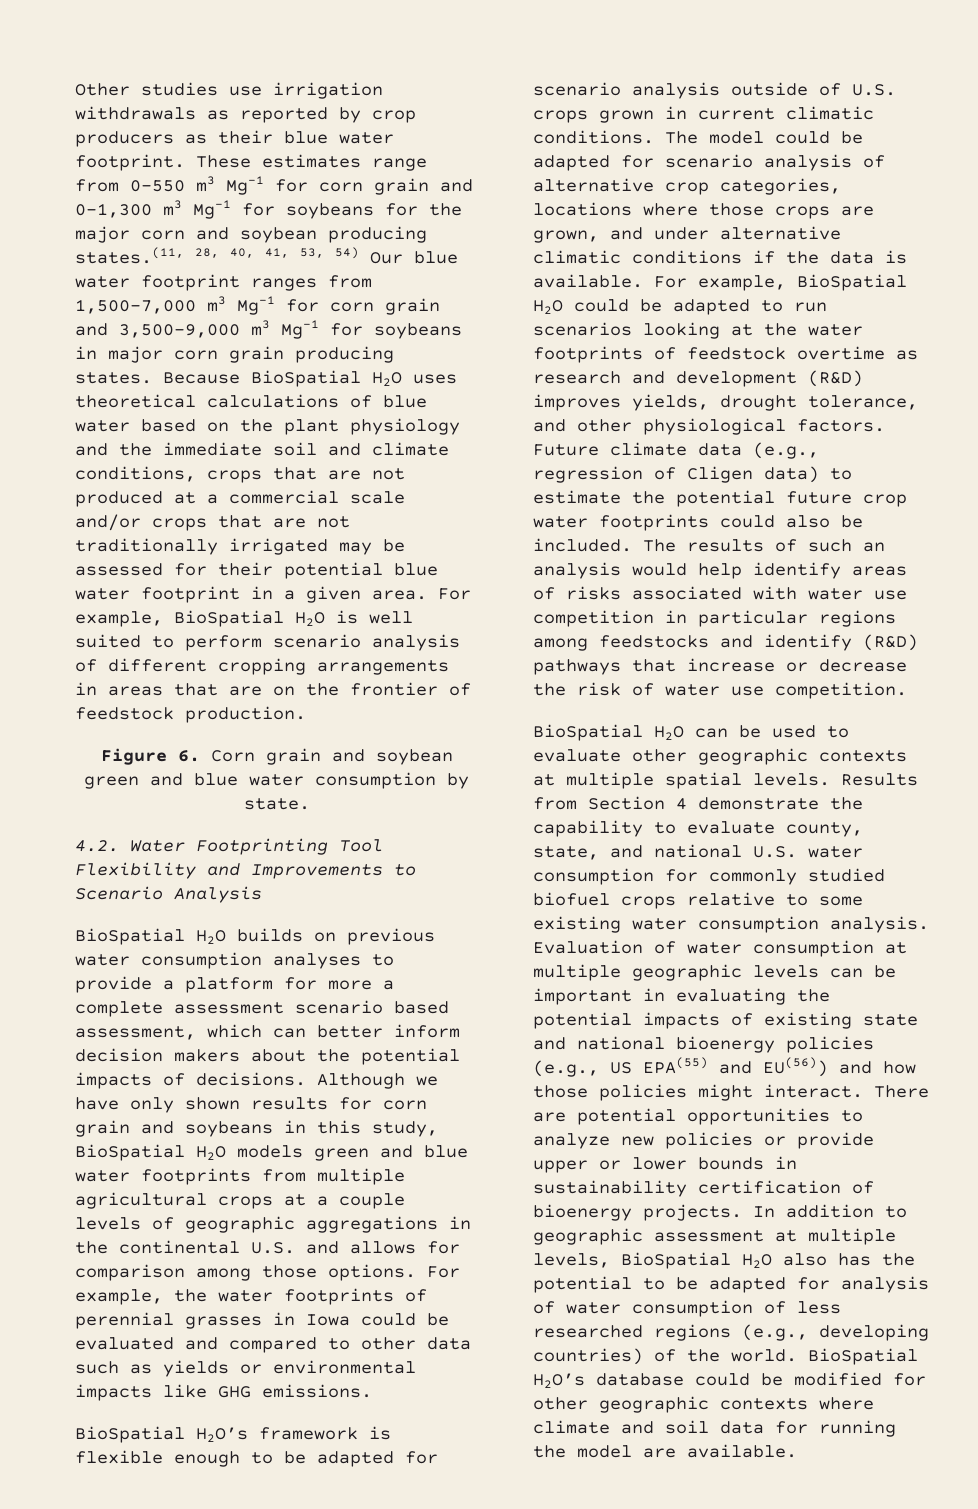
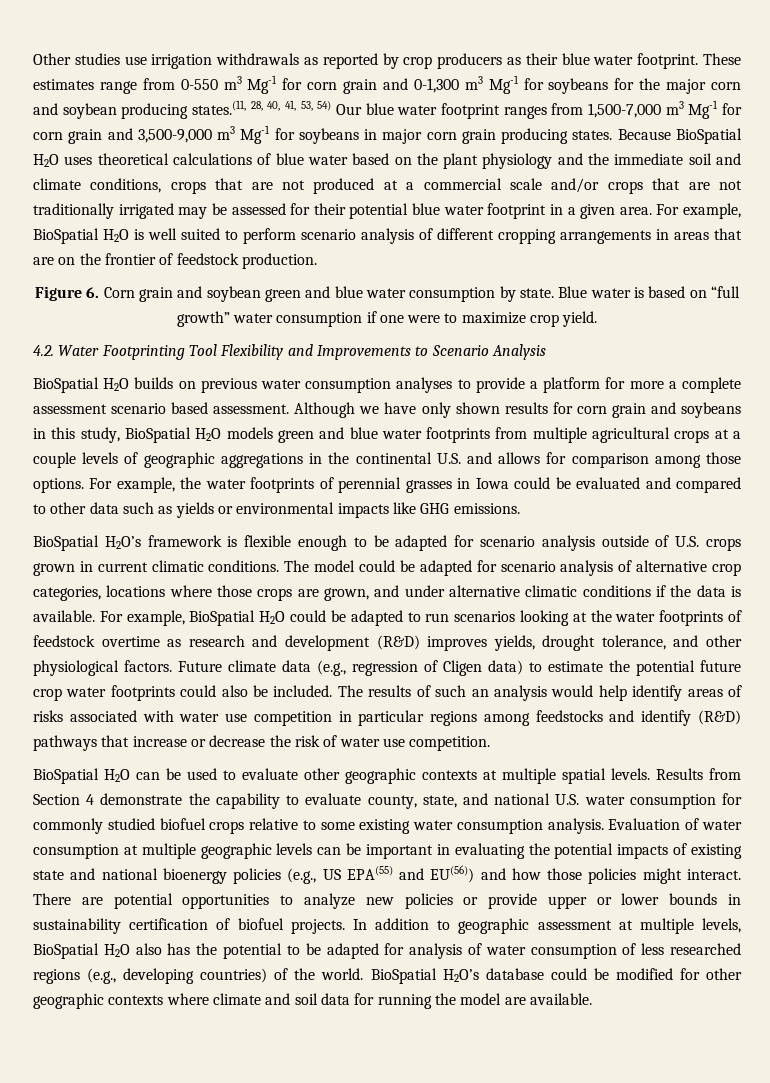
+ Blue water is based on “full growth” water consumption if one were to maximize crop yield.
- BioSpatial H2O builds on previous water consumption analyses to provide a platform for more a complete assessment scenario based assessment, which can better inform decision makers about the potential impacts of decisions.
+ BioSpatial H2O builds on previous water consumption analyses to provide a platform for more a complete assessment scenario based assessment.
- There are potential opportunities to analyze new policies or provide upper or lower bounds in sustainability certification of bioenergy projects.
+ There are potential opportunities to analyze new policies or provide upper or lower bounds in sustainability certification of biofuel projects.

